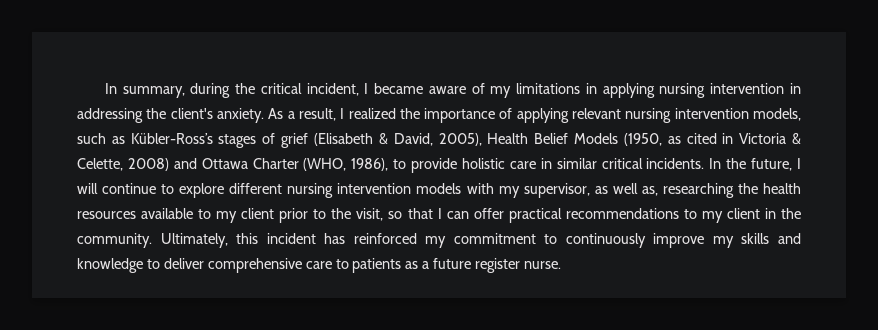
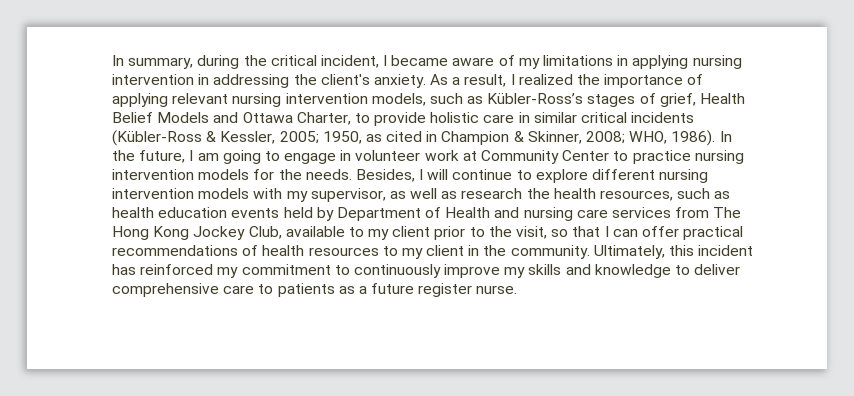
- As a result, I realized the importance of applying relevant nursing intervention models, such as Kübler-Ross’s stages of grief (Elisabeth & David, 2005), Health Belief Models (1950, as cited in Victoria & Celette, 2008) and Ottawa Charter (WHO, 1986), to provide holistic care in similar critical incidents. In the future, I will continue to explore different nursing intervention models with my supervisor, as well as, researching the health resources available to my client prior to the visit, so that I can offer practical recommendations to my client in the community.
+ As a result, I realized the importance of applying relevant nursing intervention models, such as Kübler-Ross’s stages of grief, Health Belief Models and Ottawa Charter, to provide holistic care in similar critical incidents (Kübler-Ross & Kessler, 2005; 1950, as cited in Champion & Skinner, 2008; WHO, 1986). In the future, I am going to engage in volunteer work at Community Center to practice nursing intervention models for the needs. Besides, I will continue to explore different nursing intervention models with my supervisor, as well as research the health resources, such as health education events held by Department of Health and nursing care services from The Hong Kong Jockey Club, available to my client prior to the visit, so that I can offer practical recommendations of health resources to my client in the community.

